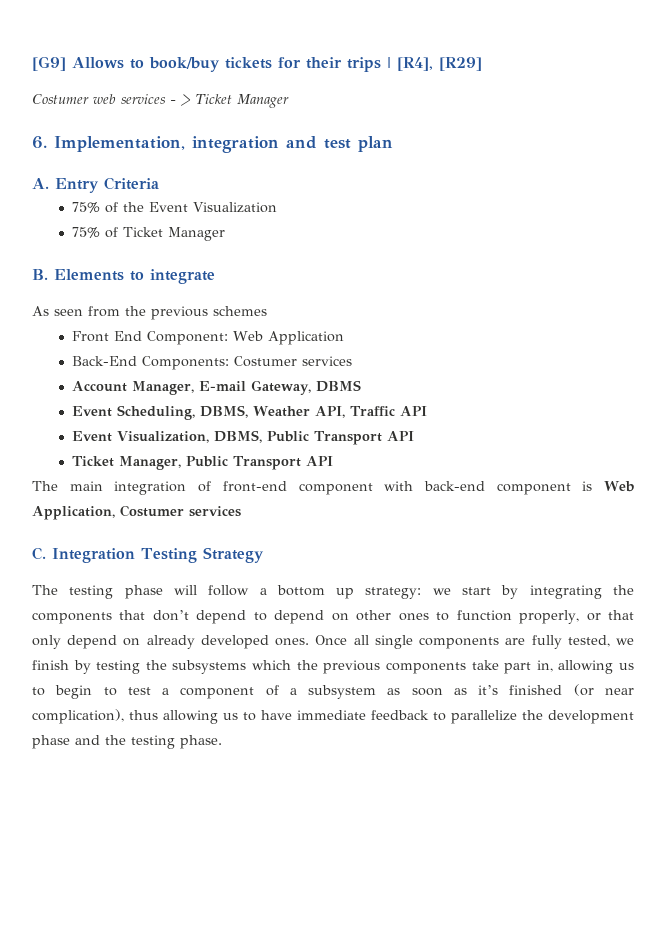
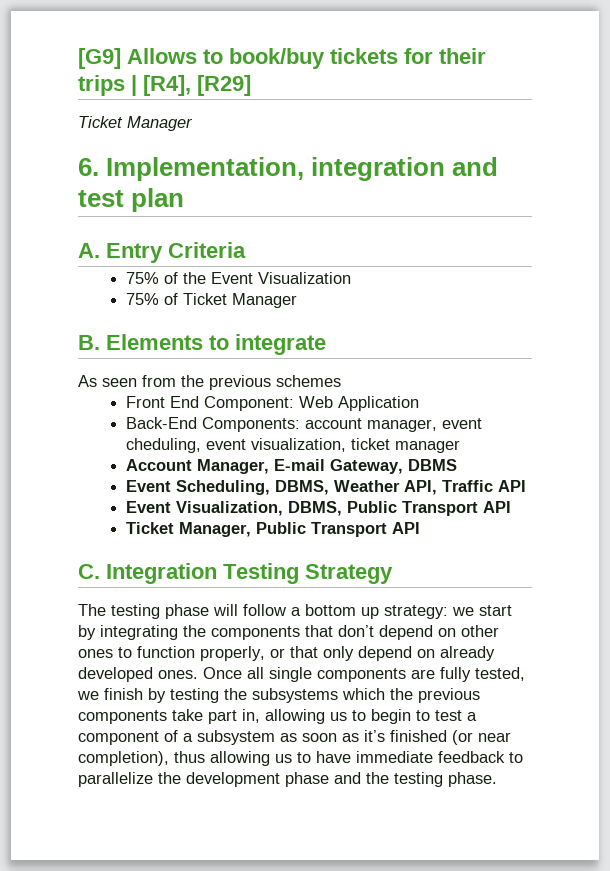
  [G9] Allows to book/buy tickets for their trips | [R4], [R29]
- Costumer web services - > Ticket Manager
+ Ticket Manager
- Back-End Components: Costumer services
+ Back-End Components: account manager, event cheduling, event visualization, ticket manager
- The main integration of front-end component with back-end component is Web Application, Costumer services
- The testing phase will follow a bottom up strategy: we start by integrating the components that don’t depend to depend on other ones to function properly, or that only depend on already developed ones.
+ The testing phase will follow a bottom up strategy: we start by integrating the components that don’t depend on other ones to function properly, or that only depend on already developed ones.
- Once all single components are fully tested, we finish by testing the subsystems which the previous components take part in, allowing us to begin to test a component of a subsystem as soon as it’s finished (or near complication), thus allowing us to have immediate feedback to parallelize the development phase and the testing phase.
+ Once all single components are fully tested, we finish by testing the subsystems which the previous components take part in, allowing us to begin to test a component of a subsystem as soon as it’s finished (or near completion), thus allowing us to have immediate feedback to parallelize the development phase and the testing phase.

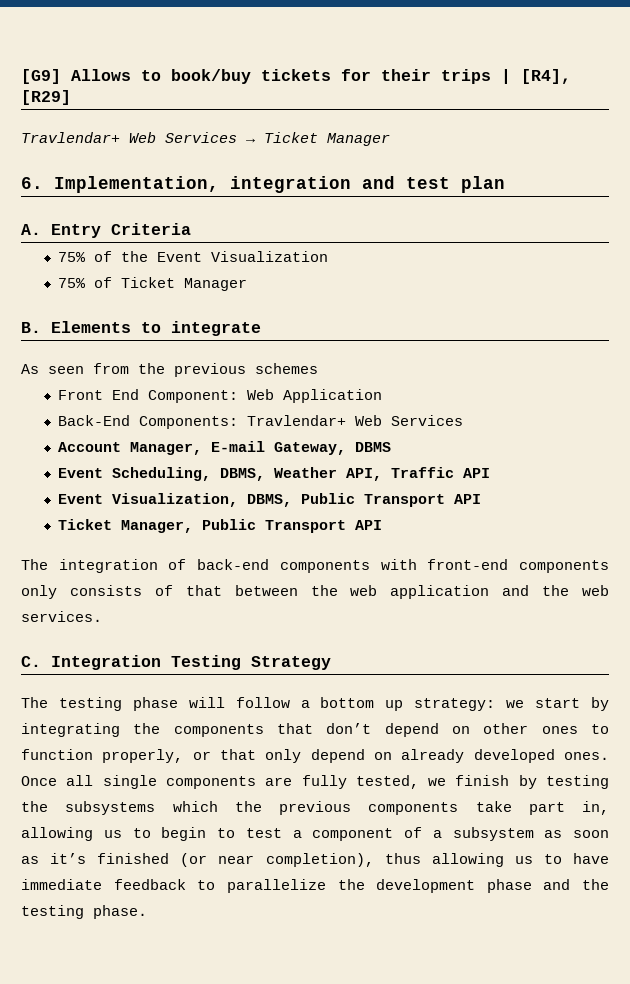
  [G9] Allows to book/buy tickets for their trips | [R4], [R29]
- Ticket Manager
+ Travlendar+ Web Services → Ticket Manager
- Back-End Components: account manager, event cheduling, event visualization, ticket manager
+ Back-End Components: Travlendar+ Web Services
+ The integration of back-end components with front-end components only consists of that between the web application and the web services.

